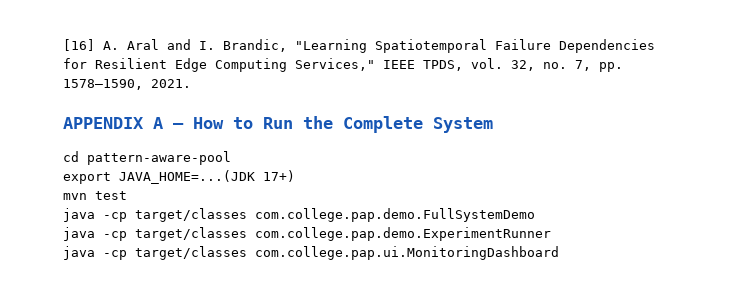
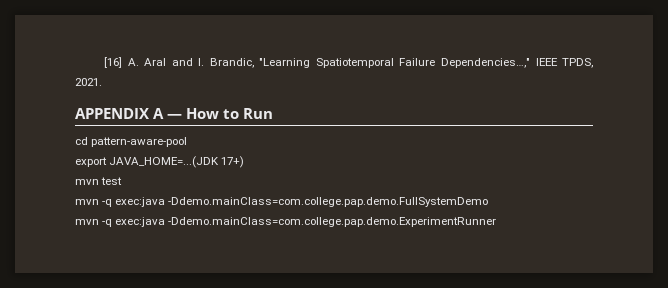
- [16] A. Aral and I. Brandic, "Learning Spatiotemporal Failure Dependencies for Resilient Edge Computing Services," IEEE TPDS, vol. 32, no. 7, pp. 1578–1590, 2021.
+ [16] A. Aral and I. Brandic, "Learning Spatiotemporal Failure Dependencies…," IEEE TPDS, 2021.
- APPENDIX A — How to Run the Complete System
+ APPENDIX A — How to Run
- java -cp target/classes com.college.pap.demo.FullSystemDemo
- java -cp target/classes com.college.pap.demo.ExperimentRunner
- java -cp target/classes com.college.pap.ui.MonitoringDashboard
+ mvn -q exec:java -Ddemo.mainClass=com.college.pap.demo.FullSystemDemo
+ mvn -q exec:java -Ddemo.mainClass=com.college.pap.demo.ExperimentRunner

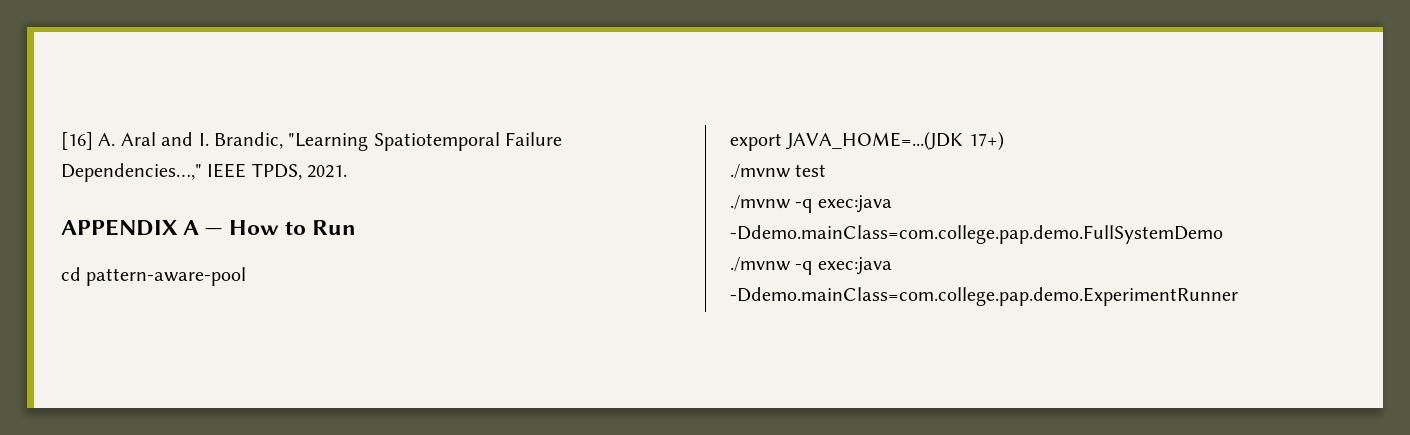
- mvn test
+ ./mvnw test
- mvn -q exec:java -Ddemo.mainClass=com.college.pap.demo.FullSystemDemo
+ ./mvnw -q exec:java -Ddemo.mainClass=com.college.pap.demo.FullSystemDemo
- mvn -q exec:java -Ddemo.mainClass=com.college.pap.demo.ExperimentRunner
+ ./mvnw -q exec:java -Ddemo.mainClass=com.college.pap.demo.ExperimentRunner

